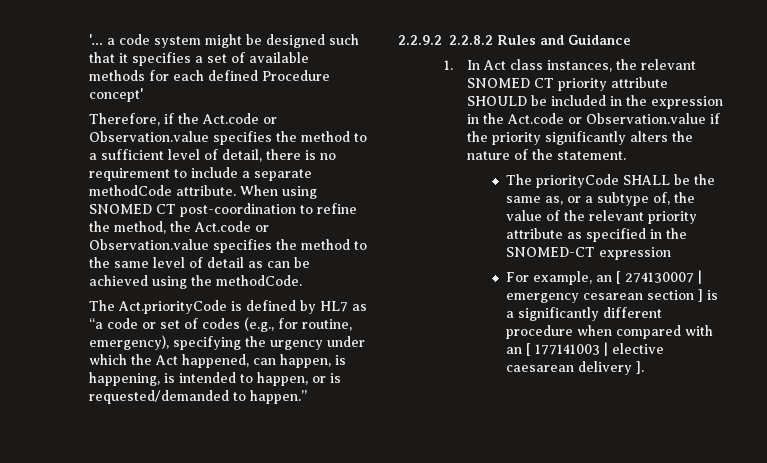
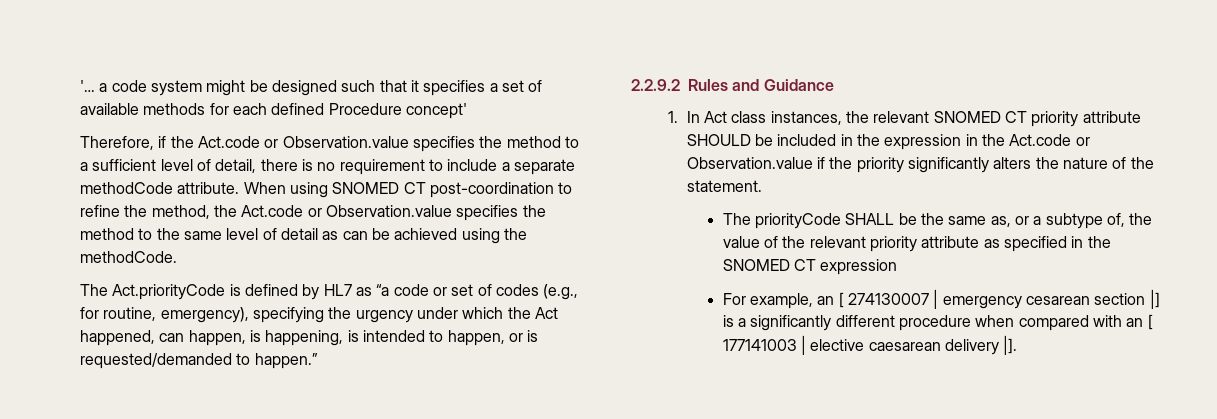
- 2.2.9.2 2.2.8.2 Rules and Guidance
+ 2.2.9.2 Rules and Guidance
- The priorityCode SHALL be the same as, or a subtype of, the value of the relevant priority attribute as specified in the SNOMED-CT expression
+ The priorityCode SHALL be the same as, or a subtype of, the value of the relevant priority attribute as specified in the SNOMED CT expression
- For example, an [ 274130007 | emergency cesarean section ] is a significantly different procedure when compared with an [ 177141003 | elective caesarean delivery ].
+ For example, an [ 274130007 | emergency cesarean section |] is a significantly different procedure when compared with an [ 177141003 | elective caesarean delivery |].

